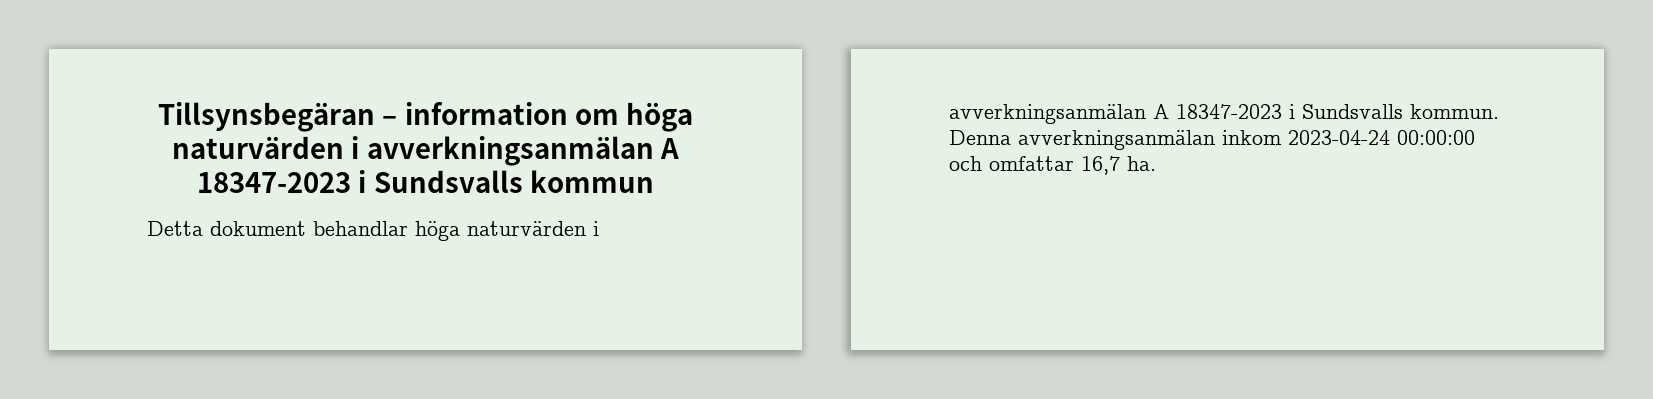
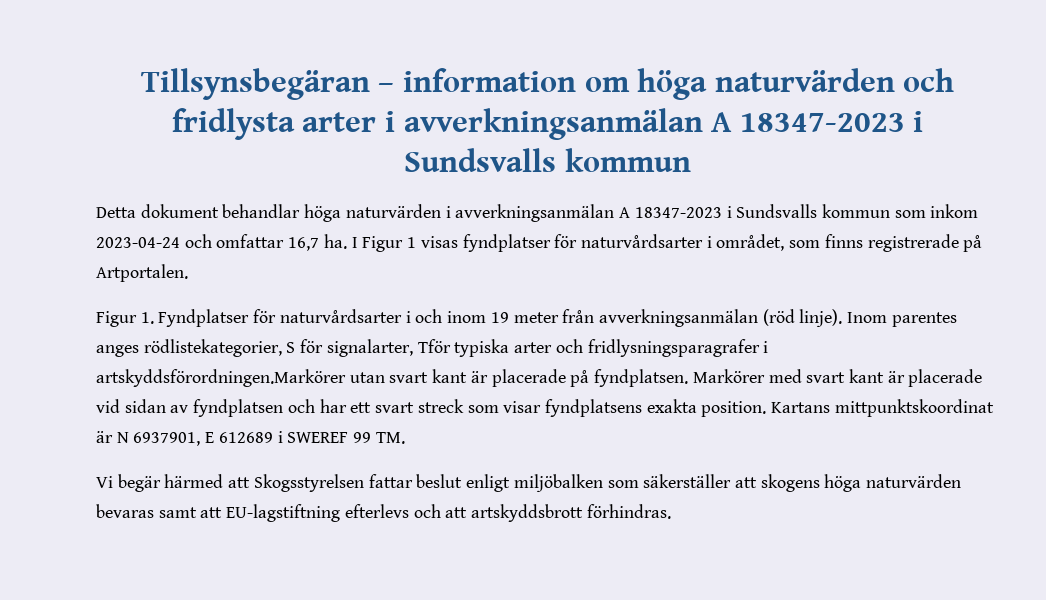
- Tillsynsbegäran – information om höga naturvärden i avverkningsanmälan A 18347-2023 i Sundsvalls kommun
+ Tillsynsbegäran – information om höga naturvärden och fridlysta arter i avverkningsanmälan A 18347-2023 i Sundsvalls kommun
- Detta dokument behandlar höga naturvärden i avverkningsanmälan A 18347-2023 i Sundsvalls kommun. Denna avverkningsanmälan inkom 2023-04-24 00:00:00 och omfattar 16,7 ha.
+ Detta dokument behandlar höga naturvärden i avverkningsanmälan A 18347-2023 i Sundsvalls kommun som inkom 2023-04-24 och omfattar 16,7 ha.
+ I Figur 1 visas fyndplatser för naturvårdsarter i området, som finns registrerade på Artportalen.
+ Figur 1. Fyndplatser för naturvårdsarter i och inom 19 meter från avverkningsanmälan (röd linje). Inom parentes anges rödlistekategorier, S för signalarter, Tför typiska arter och fridlysningsparagrafer i artskyddsförordningen.Markörer utan svart kant är placerade på fyndplatsen. Markörer med svart kant är placerade vid sidan av fyndplatsen och har ett svart streck som visar fyndplatsens exakta position. Kartans mittpunktskoordinat är N 6937901, E 612689 i SWEREF 99 TM.
+ Vi begär härmed att Skogsstyrelsen fattar beslut enligt miljöbalken som säkerställer att skogens höga naturvärden bevaras samt att EU-lagstiftning efterlevs och att artskyddsbrott förhindras.

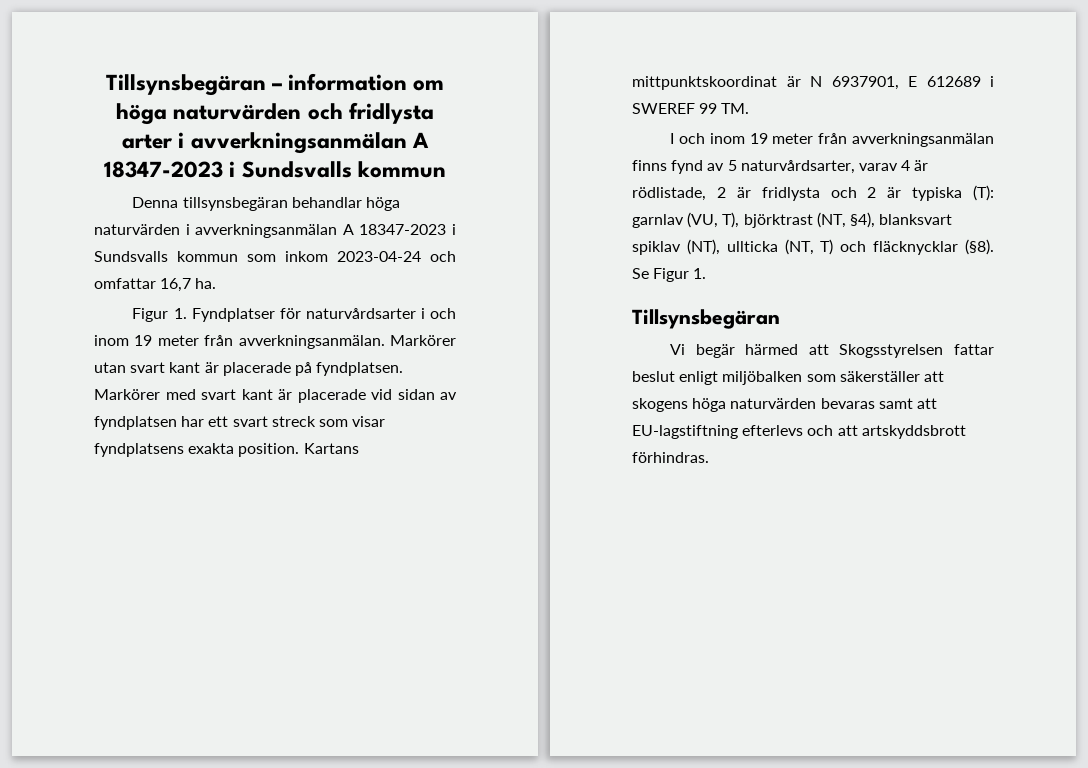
- Detta dokument behandlar höga naturvärden i avverkningsanmälan A 18347-2023 i Sundsvalls kommun som inkom 2023-04-24 och omfattar 16,7 ha. I Figur 1 visas fyndplatser för naturvårdsarter i området, som finns registrerade på Artportalen.
+ Denna tillsynsbegäran behandlar höga naturvärden i avverkningsanmälan A 18347-2023 i Sundsvalls kommun som inkom 2023-04-24 och omfattar 16,7 ha.
- Figur 1. Fyndplatser för naturvårdsarter i och inom 19 meter från avverkningsanmälan (röd linje). Inom parentes anges rödlistekategorier, S för signalarter, Tför typiska arter och fridlysningsparagrafer i artskyddsförordningen.Markörer utan svart kant är placerade på fyndplatsen.
+ Figur 1. Fyndplatser för naturvårdsarter i och inom 19 meter från avverkningsanmälan. Markörer utan svart kant är placerade på fyndplatsen.
- Markörer med svart kant är placerade vid sidan av fyndplatsen och har ett svart streck som visar fyndplatsens exakta position.
+ Markörer med svart kant är placerade vid sidan av fyndplatsen har ett svart streck som visar fyndplatsens exakta position.
+ I och inom 19 meter från avverkningsanmälan finns fynd av 5 naturvårdsarter, varav 4 är rödlistade, 2 är fridlysta och 2 är typiska (T): garnlav (VU, T), björktrast (NT, §4), blanksvart spiklav (NT), ullticka (NT, T) och fläcknycklar (§8). Se Figur 1.
+ Tillsynsbegäran

